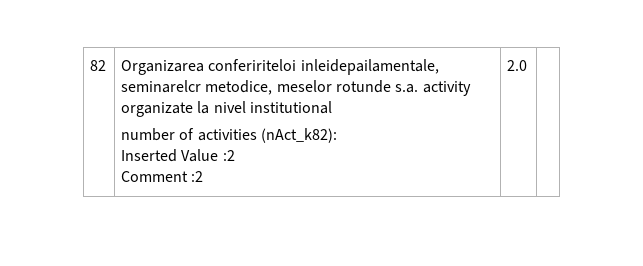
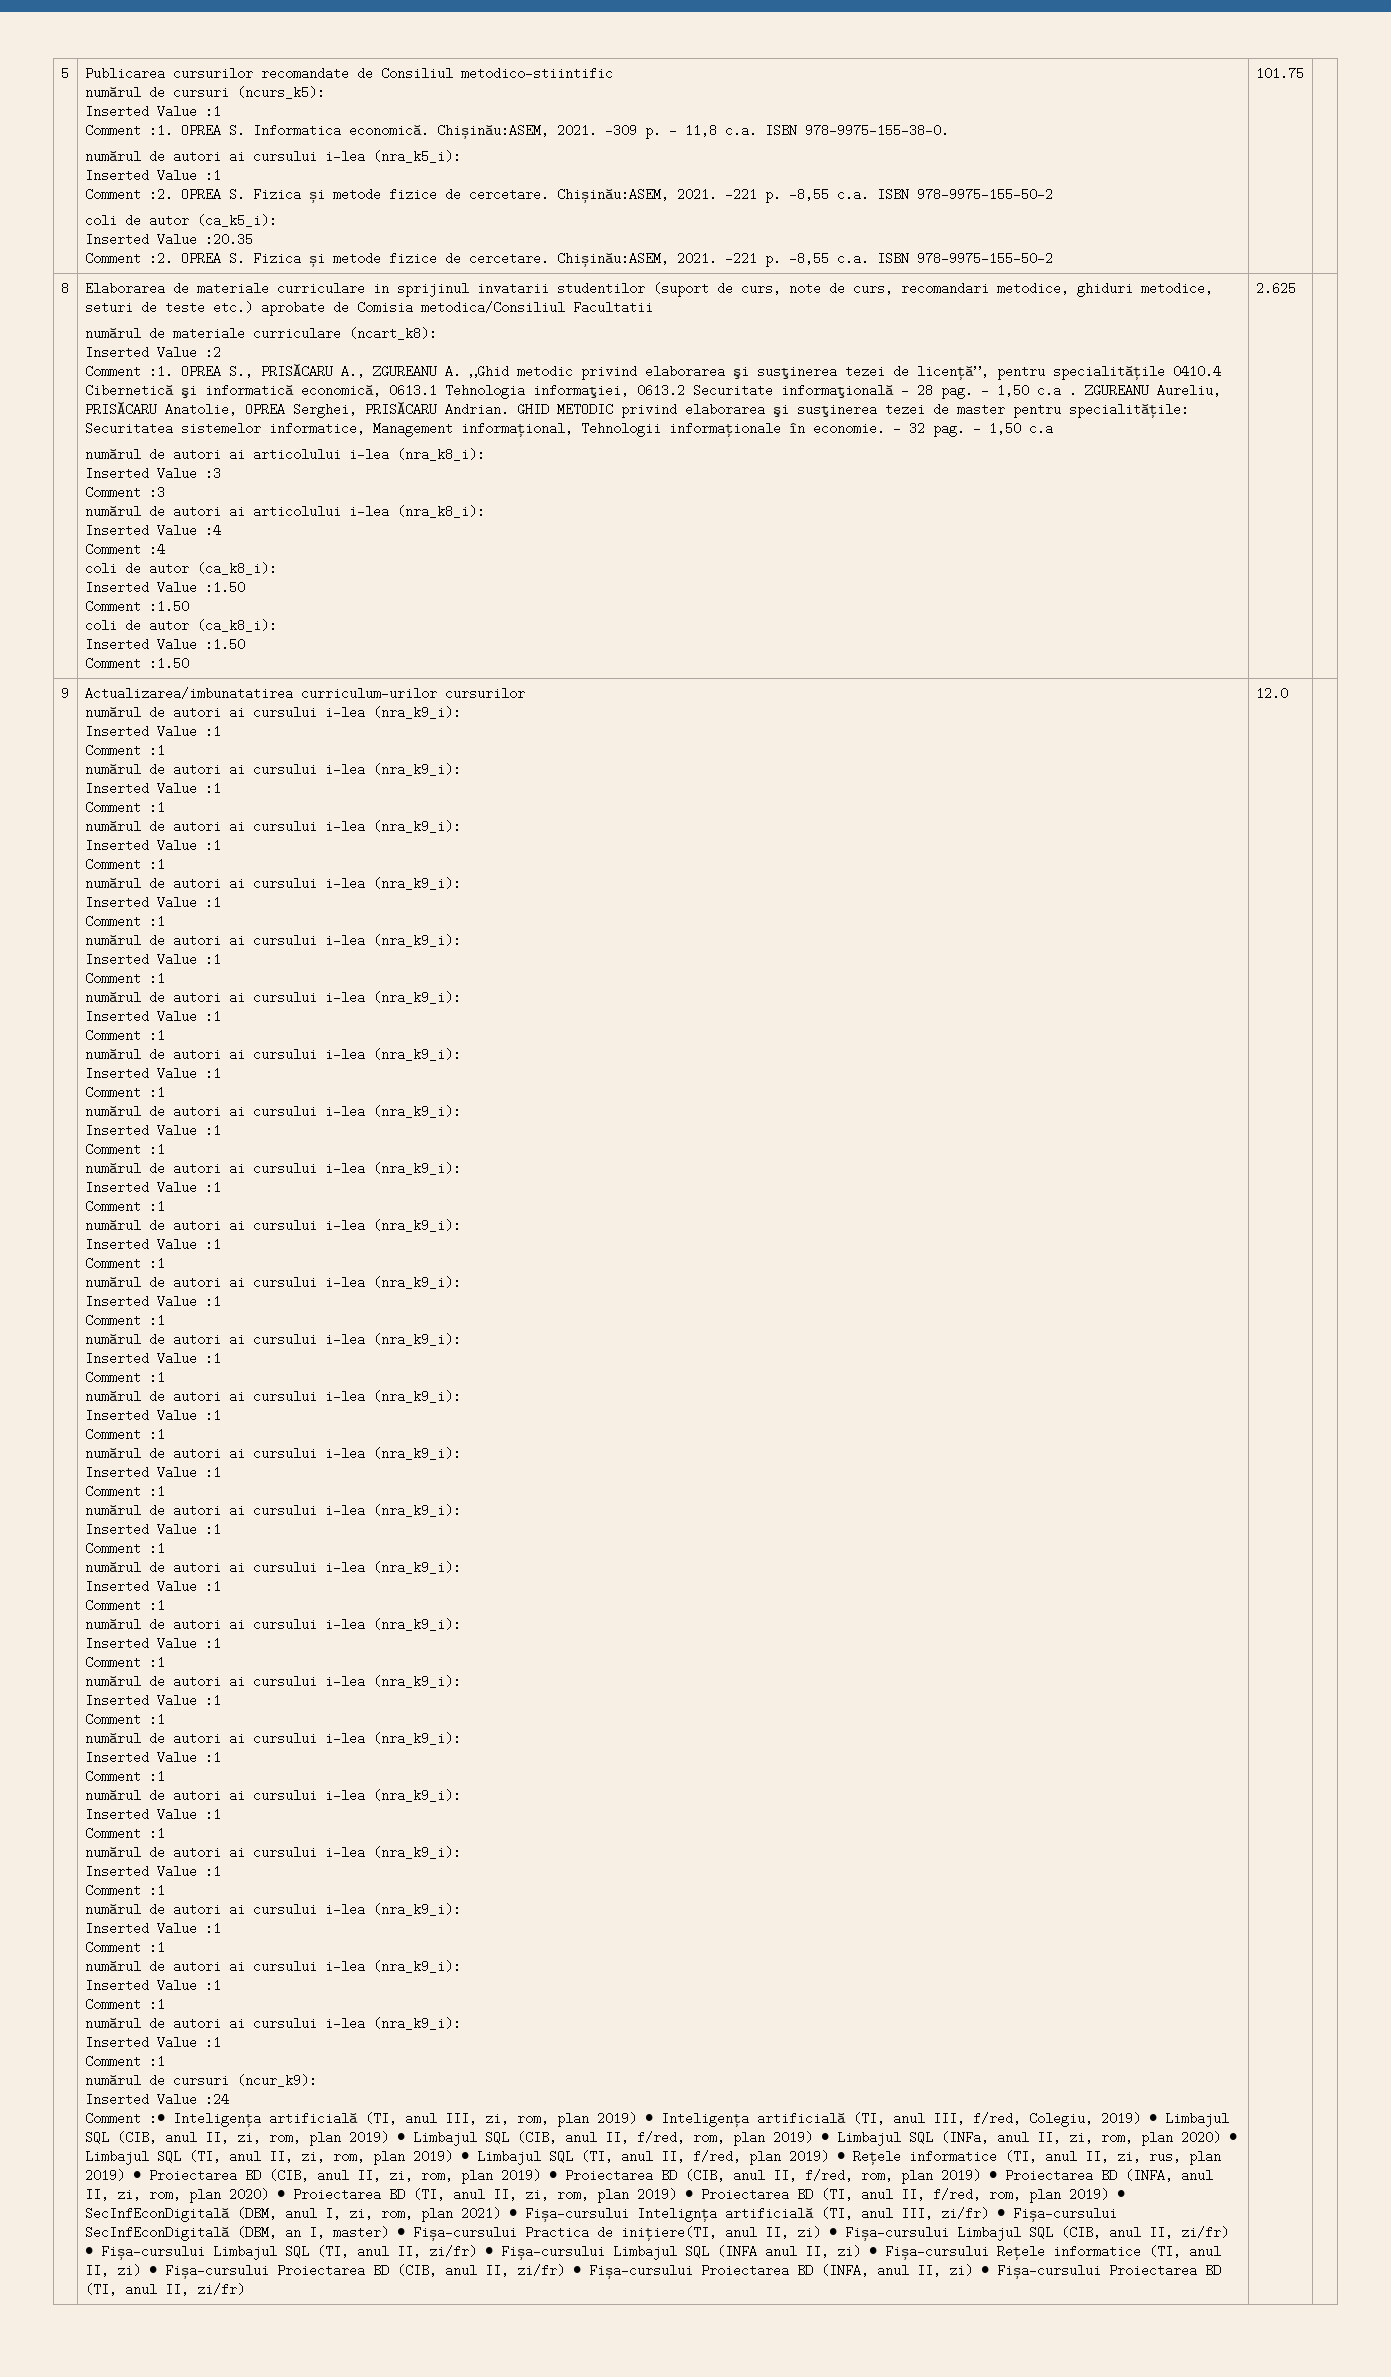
- 82 | Organizarea confeririteloi inleidepailamentale, seminarelcr metodice, meselor rotunde s.a. activity organizate la nivel institutional
- number of activities (nAct_k82):
+ 5 | Publicarea cursurilor recomandate de Consiliul metodico-stiintific
+ numărul de cursuri (ncurs_k5):
+ Inserted Value :1
+ Comment :1. OPREA S. Informatica economică. Chișinău:ASEM, 2021. -309 p. – 11,8 c.a. ISBN 978-9975-155-38-0.
+ numărul de autori ai cursului i-lea (nra_k5_i):
+ Inserted Value :1
+ Comment :2. OPREA S. Fizica și metode fizice de cercetare. Chișinău:ASEM, 2021. -221 p. -8,55 c.a. ISBN 978-9975-155-50-2
+ coli de autor (ca_k5_i):
+ Inserted Value :20.35
+ Comment :2. OPREA S. Fizica și metode fizice de cercetare. Chișinău:ASEM, 2021. -221 p. -8,55 c.a. ISBN 978-9975-155-50-2 | 101.75 |
+ 8 | Elaborarea de materiale curriculare in sprijinul invatarii studentilor (suport de curs, note de curs, recomandari metodice, ghiduri metodice, seturi de teste etc.) aprobate de Comisia metodica/Consiliul Facultatii
+ numărul de materiale curriculare (ncart_k8):
  Inserted Value :2
- Comment :2 | 2.0
+ Comment :1. OPREA S., PRISĂCARU A., ZGUREANU A. „Ghid metodic privind elaborarea şi susţinerea tezei de licență”, pentru specialitățile 0410.4 Cibernetică şi informatică economică, 0613.1 Tehnologia informaţiei, 0613.2 Securitate informaţională – 28 pag. – 1,50 c.a . ZGUREANU Aureliu, PRISĂCARU Anatolie, OPREA Serghei, PRISĂCARU Andrian. GHID METODIC privind elaborarea şi susţinerea tezei de master pentru specialitățile: Securitatea sistemelor informatice, Management informațional, Tehnologii informaționale în economie. – 32 pag. – 1,50 c.a
+ numărul de autori ai articolului i-lea (nra_k8_i):
+ Inserted Value :3
+ Comment :3
+ numărul de autori ai articolului i-lea (nra_k8_i):
+ Inserted Value :4
+ Comment :4
+ coli de autor (ca_k8_i):
+ Inserted Value :1.50
+ Comment :1.50
+ coli de autor (ca_k8_i):
+ Inserted Value :1.50
+ Comment :1.50 | 2.625 |
+ 9 | Actualizarea/imbunatatirea curriculum-urilor cursurilor
+ numărul de autori ai cursului i-lea (nra_k9_i):
+ Inserted Value :1
+ Comment :1
+ numărul de autori ai cursului i-lea (nra_k9_i):
+ Inserted Value :1
+ Comment :1
+ numărul de autori ai cursului i-lea (nra_k9_i):
+ Inserted Value :1
+ Comment :1
+ numărul de autori ai cursului i-lea (nra_k9_i):
+ Inserted Value :1
+ Comment :1
+ numărul de autori ai cursului i-lea (nra_k9_i):
+ Inserted Value :1
+ Comment :1
+ numărul de autori ai cursului i-lea (nra_k9_i):
+ Inserted Value :1
+ Comment :1
+ numărul de autori ai cursului i-lea (nra_k9_i):
+ Inserted Value :1
+ Comment :1
+ numărul de autori ai cursului i-lea (nra_k9_i):
+ Inserted Value :1
+ Comment :1
+ numărul de autori ai cursului i-lea (nra_k9_i):
+ Inserted Value :1
+ Comment :1
+ numărul de autori ai cursului i-lea (nra_k9_i):
+ Inserted Value :1
+ Comment :1
+ numărul de autori ai cursului i-lea (nra_k9_i):
+ Inserted Value :1
+ Comment :1
+ numărul de autori ai cursului i-lea (nra_k9_i):
+ Inserted Value :1
+ Comment :1
+ numărul de autori ai cursului i-lea (nra_k9_i):
+ Inserted Value :1
+ Comment :1
+ numărul de autori ai cursului i-lea (nra_k9_i):
+ Inserted Value :1
+ Comment :1
+ numărul de autori ai cursului i-lea (nra_k9_i):
+ Inserted Value :1
+ Comment :1
+ numărul de autori ai cursului i-lea (nra_k9_i):
+ Inserted Value :1
+ Comment :1
+ numărul de autori ai cursului i-lea (nra_k9_i):
+ Inserted Value :1
+ Comment :1
+ numărul de autori ai cursului i-lea (nra_k9_i):
+ Inserted Value :1
+ Comment :1
+ numărul de autori ai cursului i-lea (nra_k9_i):
+ Inserted Value :1
+ Comment :1
+ numărul de autori ai cursului i-lea (nra_k9_i):
+ Inserted Value :1
+ Comment :1
+ numărul de autori ai cursului i-lea (nra_k9_i):
+ Inserted Value :1
+ Comment :1
+ numărul de autori ai cursului i-lea (nra_k9_i):
+ Inserted Value :1
+ Comment :1
+ numărul de autori ai cursului i-lea (nra_k9_i):
+ Inserted Value :1
+ Comment :1
+ numărul de autori ai cursului i-lea (nra_k9_i):
+ Inserted Value :1
+ Comment :1
+ numărul de cursuri (ncur_k9):
+ Inserted Value :24
+ Comment :• Inteligența artificială (TI, anul III, zi, rom, plan 2019) • Inteligența artificială (TI, anul III, f/red, Colegiu, 2019) • Limbajul SQL (CIB, anul II, zi, rom, plan 2019) • Limbajul SQL (CIB, anul II, f/red, rom, plan 2019) • Limbajul SQL (INFa, anul II, zi, rom, plan 2020) • Limbajul SQL (TI, anul II, zi, rom, plan 2019) • Limbajul SQL (TI, anul II, f/red, plan 2019) • Rețele informatice (TI, anul II, zi, rus, plan 2019) • Proiectarea BD (CIB, anul II, zi, rom, plan 2019) • Proiectarea BD (CIB, anul II, f/red, rom, plan 2019) • Proiectarea BD (INFA, anul II, zi, rom, plan 2020) • Proiectarea BD (TI, anul II, zi, rom, plan 2019) • Proiectarea BD (TI, anul II, f/red, rom, plan 2019) • SecInfEconDigitală (DBM, anul I, zi, rom, plan 2021) • Fișa-cursului Intelignța artificială (TI, anul III, zi/fr) • Fișa-cursului SecInfEconDigitală (DBM, an I, master) • Fișa-cursului Practica de inițiere(TI, anul II, zi) • Fișa-cursului Limbajul SQL (CIB, anul II, zi/fr) • Fișa-cursului Limbajul SQL (TI, anul II, zi/fr) • Fișa-cursului Limbajul SQL (INFA anul II, zi) • Fișa-cursului Rețele informatice (TI, anul II, zi) • Fișa-cursului Proiectarea BD (CIB, anul II, zi/fr) • Fișa-cursului Proiectarea BD (INFA, anul II, zi) • Fișa-cursului Proiectarea BD (TI, anul II, zi/fr) | 12.0

